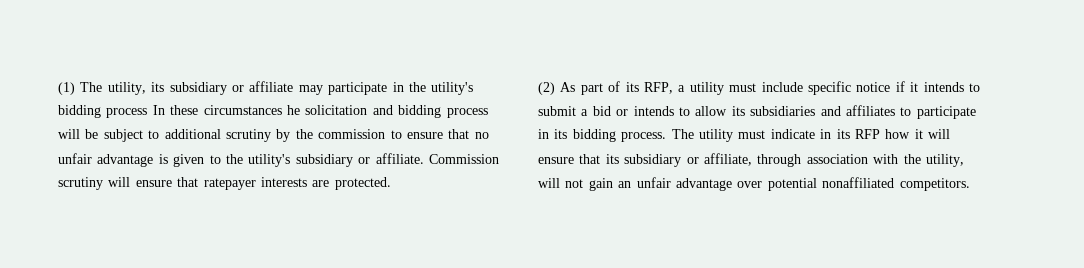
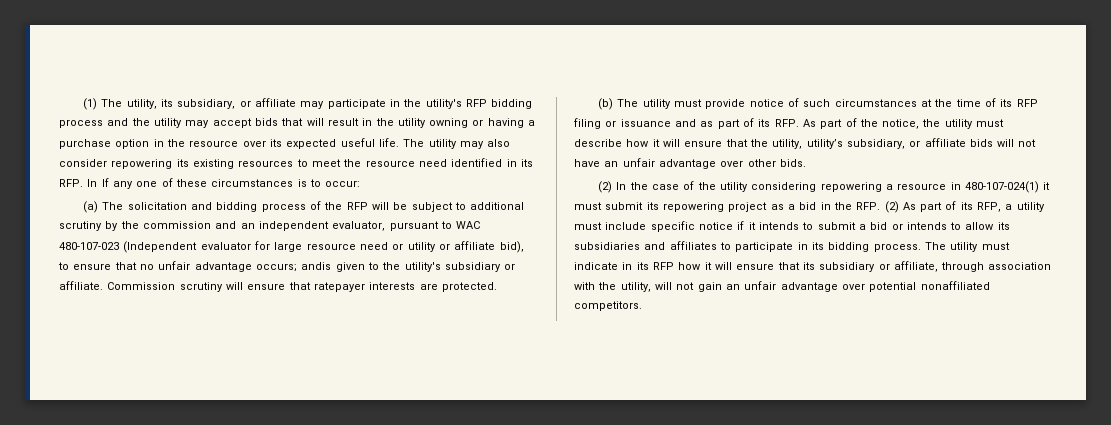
- (1) The utility, its subsidiary or affiliate may participate in the utility's bidding process In these circumstances he solicitation and bidding process will be subject to additional scrutiny by the commission to ensure that no unfair advantage is given to the utility's subsidiary or affiliate.
+ (1) The utility, its subsidiary, or affiliate may participate in the utility's RFP bidding process and the utility may accept bids that will result in the utility owning or having a purchase option in the resource over its expected useful life. The utility may also consider repowering its existing resources to meet the resource need identified in its RFP. In If any one of these circumstances is to occur:
+ (a) The solicitation and bidding process of the RFP will be subject to additional scrutiny by the commission and an independent evaluator, pursuant to WAC 480-107-023 (Independent evaluator for large resource need or utility or affiliate bid), to ensure that no unfair advantage occurs; andis given to the utility's subsidiary or affiliate.
- (2) As part of its RFP, a utility must include specific notice if it intends to submit a bid or intends to allow its subsidiaries and affiliates to participate in its bidding process.
+ (b) The utility must provide notice of such circumstances at the time of its RFP filing or issuance and as part of its RFP. As part of the notice, the utility must describe how it will ensure that the utility, utility’s subsidiary, or affiliate bids will not have an unfair advantage over other bids.
+ (2) In the case of the utility considering repowering a resource in 480-107-024(1) it must submit its repowering project as a bid in the RFP. (2) As part of its RFP, a utility must include specific notice if it intends to submit a bid or intends to allow its subsidiaries and affiliates to participate in its bidding process.

